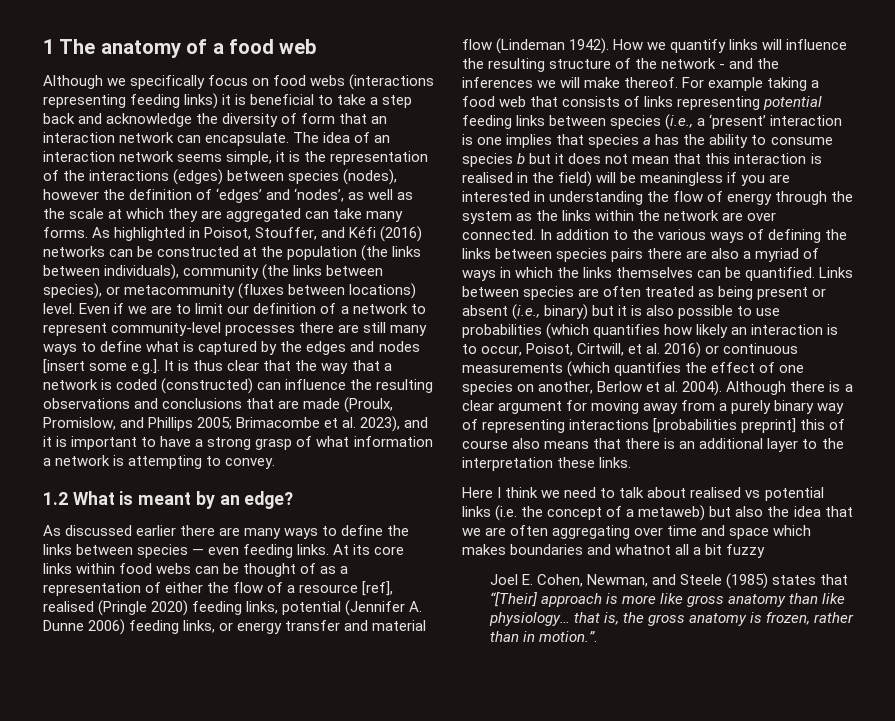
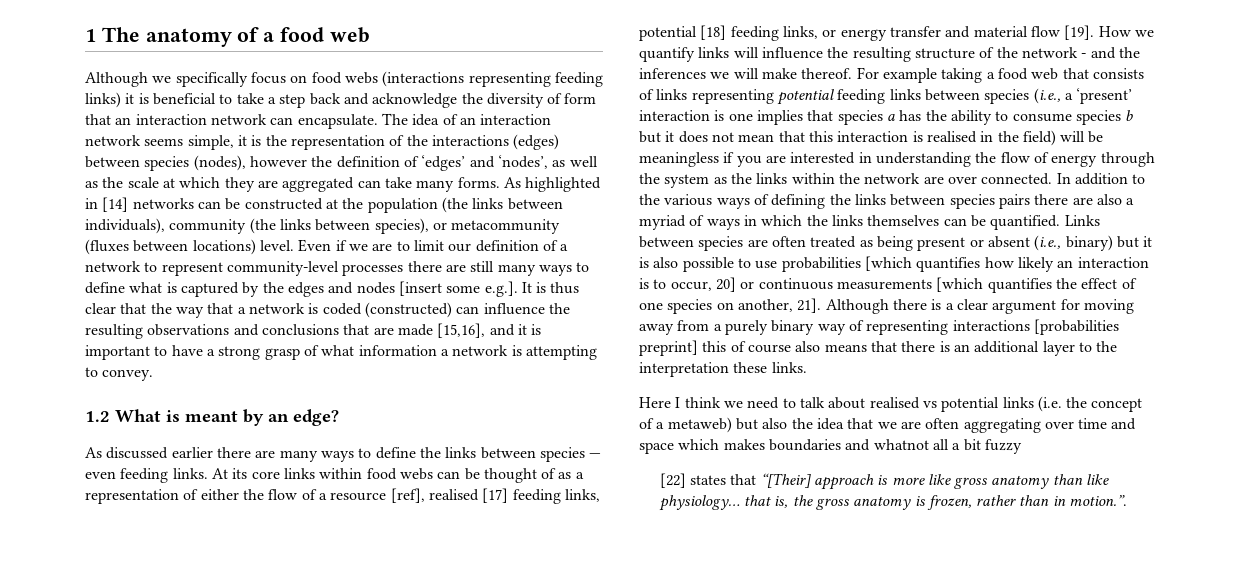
- As highlighted in Poisot, Stouffer, and Kéfi (2016) networks can be constructed at the population (the links between individuals), community (the links between species), or metacommunity (fluxes between locations) level.
+ As highlighted in [14] networks can be constructed at the population (the links between individuals), community (the links between species), or metacommunity (fluxes between locations) level.
- Even if we are to limit our definition of a network to represent community-level processes there are still many ways to define what is captured by the edges and nodes [insert some e.g.]. It is thus clear that the way that a network is coded (constructed) can influence the resulting observations and conclusions that are made (Proulx, Promislow, and Phillips 2005; Brimacombe et al. 2023), and it is important to have a strong grasp of what information a network is attempting to convey.
+ Even if we are to limit our definition of a network to represent community-level processes there are still many ways to define what is captured by the edges and nodes [insert some e.g.]. It is thus clear that the way that a network is coded (constructed) can influence the resulting observations and conclusions that are made [15,16], and it is important to have a strong grasp of what information a network is attempting to convey.
- At its core links within food webs can be thought of as a representation of either the flow of a resource [ref], realised (Pringle 2020) feeding links, potential (Jennifer A. Dunne 2006) feeding links, or energy transfer and material flow (Lindeman 1942).
+ At its core links within food webs can be thought of as a representation of either the flow of a resource [ref], realised [17] feeding links, potential [18] feeding links, or energy transfer and material flow [19].
- Links between species are often treated as being present or absent (i.e., binary) but it is also possible to use probabilities (which quantifies how likely an interaction is to occur, Poisot, Cirtwill, et al. 2016) or continuous measurements (which quantifies the effect of one species on another, Berlow et al. 2004).
+ Links between species are often treated as being present or absent (i.e., binary) but it is also possible to use probabilities [which quantifies how likely an interaction is to occur, 20] or continuous measurements [which quantifies the effect of one species on another, 21].
- Joel E. Cohen, Newman, and Steele (1985) states that “[Their] approach is more like gross anatomy than like physiology… that is, the gross anatomy is frozen, rather than in motion.”.
+ [22] states that “[Their] approach is more like gross anatomy than like physiology… that is, the gross anatomy is frozen, rather than in motion.”.

